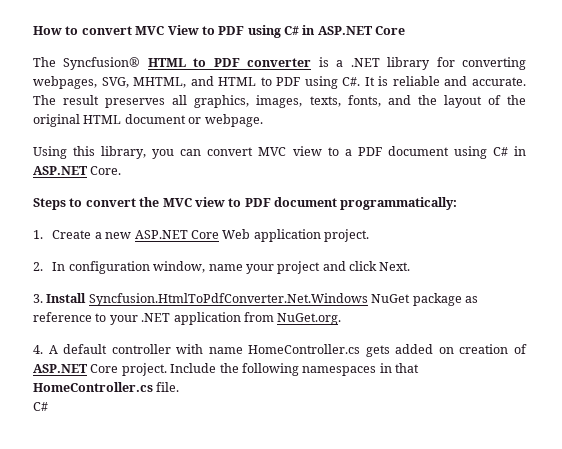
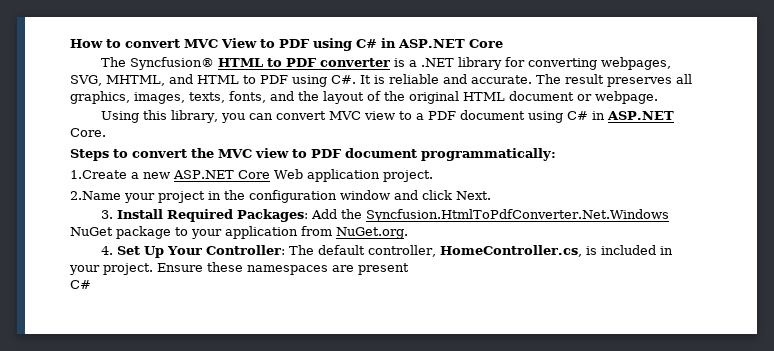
- 1. Create a new ASP.NET Core Web application project.
+ 1.Create a new ASP.NET Core Web application project.
- 2. In configuration window, name your project and click Next.
+ 2.Name your project in the configuration window and click Next.
- 3. Install Syncfusion.HtmlToPdfConverter.Net.Windows NuGet package as reference to your .NET application from NuGet.org.
+ 3. Install Required Packages: Add the Syncfusion.HtmlToPdfConverter.Net.Windows NuGet package to your application from NuGet.org.
- 4. A default controller with name HomeController.cs gets added on creation of ASP.NET Core project. Include the following namespaces in that HomeController.cs file.
+ 4. Set Up Your Controller: The default controller, HomeController.cs, is included in your project. Ensure these namespaces are present

